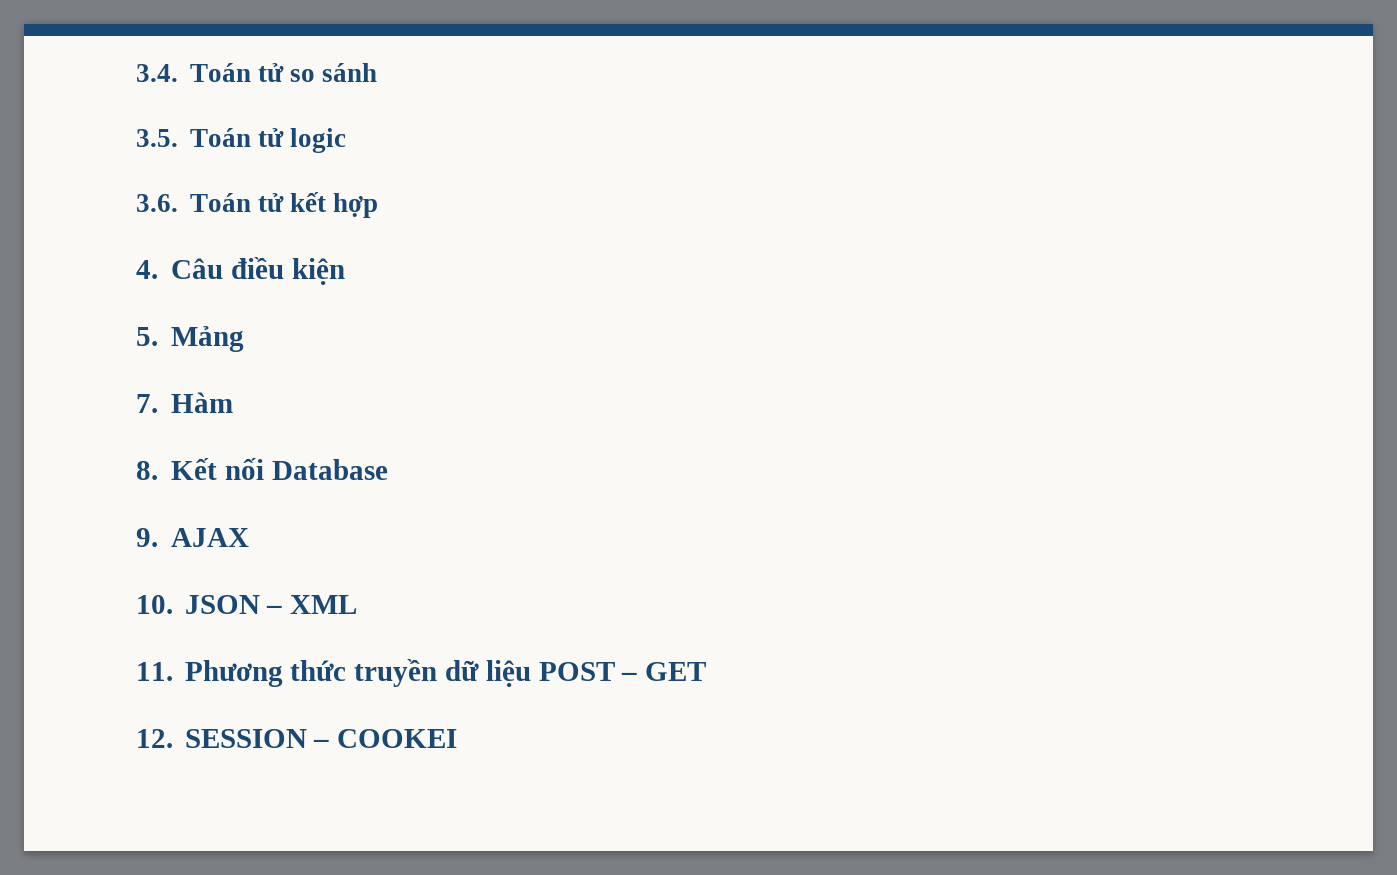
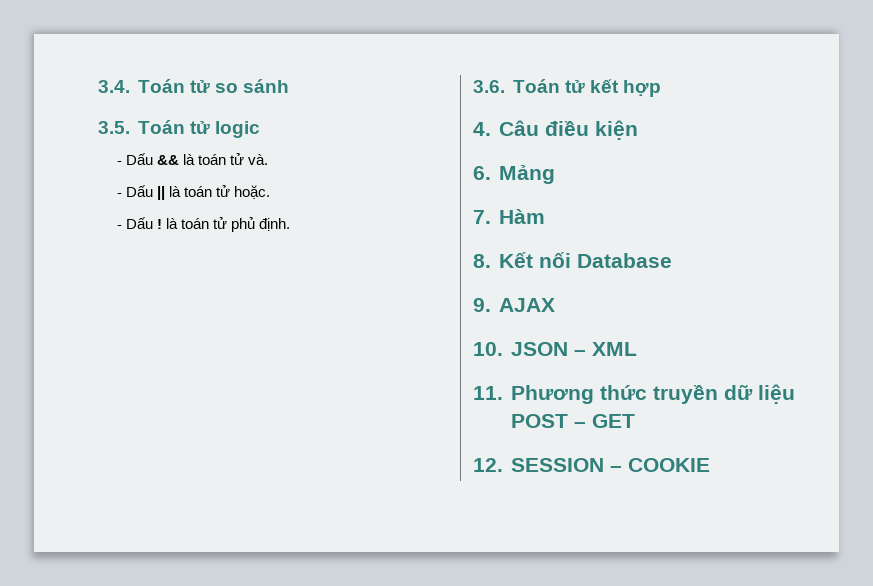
+ - Dấu && là toán tử và.
+ - Dấu || là toán tử hoặc.
+ - Dấu ! là toán tử phủ định.
- 5. Mảng
+ 6. Mảng
- 12. SESSION – COOKEI
+ 12. SESSION – COOKIE

